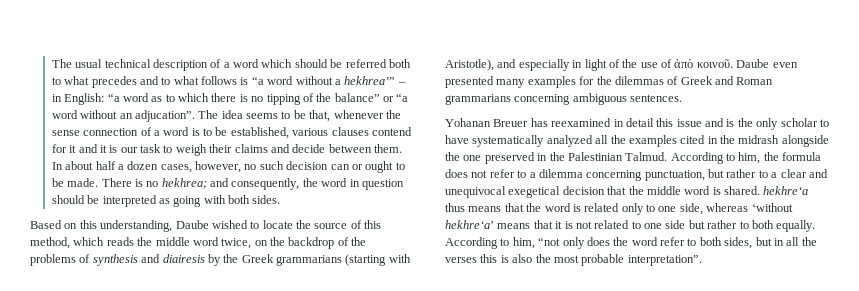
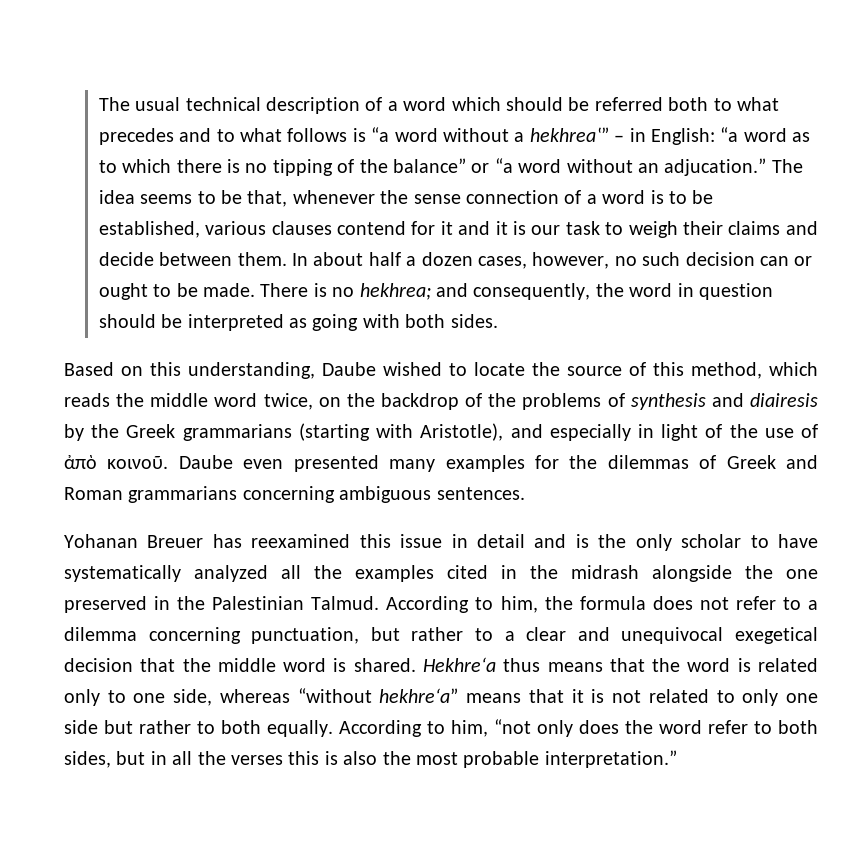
- The usual technical description of a word which should be referred both to what precedes and to what follows is “a word without a hekhreaʽ” – in English: “a word as to which there is no tipping of the balance” or “a word without an adjucation”.
+ The usual technical description of a word which should be referred both to what precedes and to what follows is “a word without a hekhreaʽ” – in English: “a word as to which there is no tipping of the balance” or “a word without an adjucation.”
- Yohanan Breuer has reexamined in detail this issue and is the only scholar to have systematically analyzed all the examples cited in the midrash alongside the one preserved in the Palestinian Talmud.
+ Yohanan Breuer has reexamined this issue in detail and is the only scholar to have systematically analyzed all the examples cited in the midrash alongside the one preserved in the Palestinian Talmud.
- According to him, the formula does not refer to a dilemma concerning punctuation, but rather to a clear and unequivocal exegetical decision that the middle word is shared. hekhre‘a thus means that the word is related only to one side, whereas ‘without hekhre‘a’ means that it is not related to one side but rather to both equally.
+ According to him, the formula does not refer to a dilemma concerning punctuation, but rather to a clear and unequivocal exegetical decision that the middle word is shared. Hekhre‘a thus means that the word is related only to one side, whereas “without hekhre‘a” means that it is not related to only one side but rather to both equally.
- According to him, “not only does the word refer to both sides, but in all the verses this is also the most probable interpretation”.
+ According to him, “not only does the word refer to both sides, but in all the verses this is also the most probable interpretation.”

